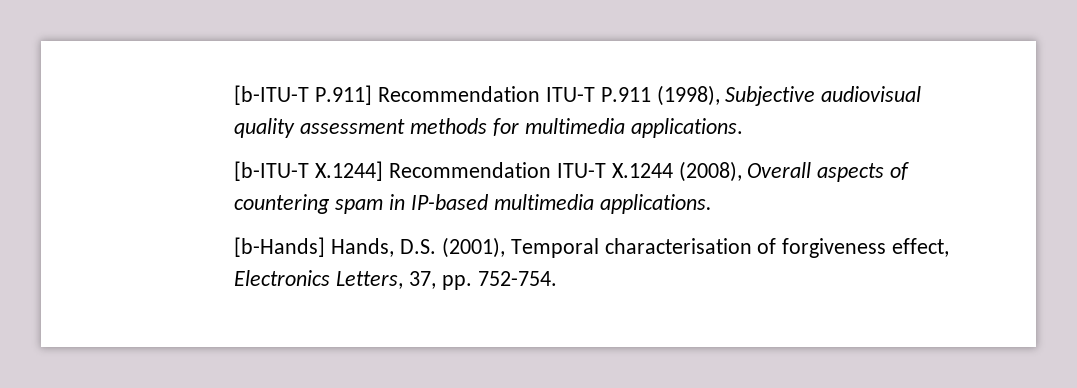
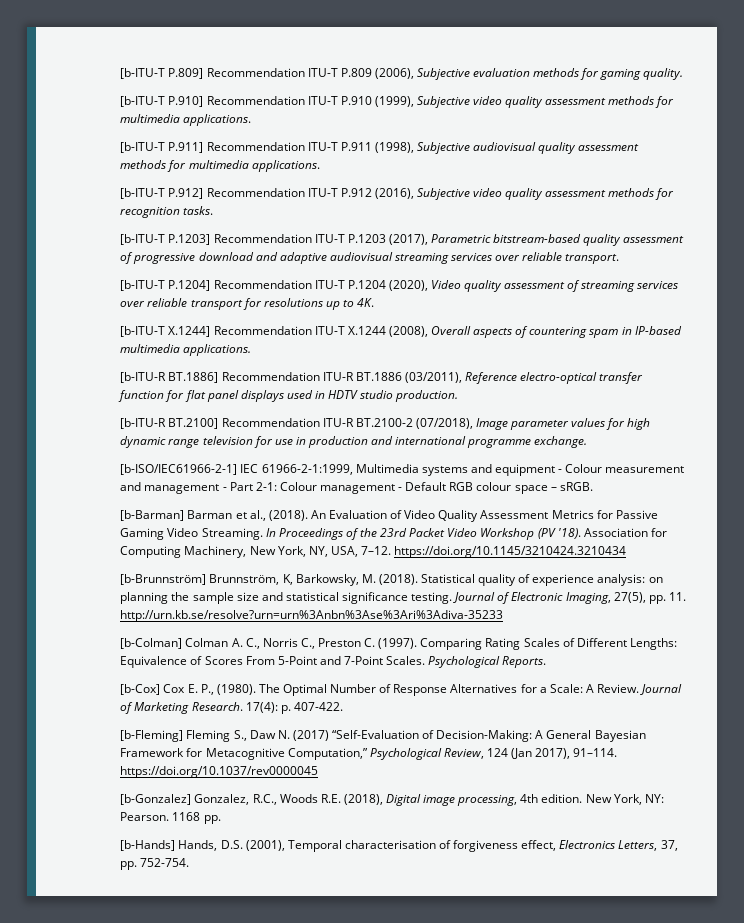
+ [b-ITU-T P.809] Recommendation ITU-T P.809 (2006), Subjective evaluation methods for gaming quality.
+ [b-ITU-T P.910] Recommendation ITU-T P.910 (1999), Subjective video quality assessment methods for multimedia applications.
+ [b-ITU-T P.912] Recommendation ITU-T P.912 (2016), Subjective video quality assessment methods for recognition tasks.
+ [b-ITU-T P.1203] Recommendation ITU-T P.1203 (2017), Parametric bitstream-based quality assessment of progressive download and adaptive audiovisual streaming services over reliable transport.
+ [b-ITU-T P.1204] Recommendation ITU-T P.1204 (2020), Video quality assessment of streaming services over reliable transport for resolutions up to 4K.
+ [b-ITU-R BT.1886] Recommendation ITU-R BT.1886 (03/2011), Reference electro-optical transfer function for flat panel displays used in HDTV studio production.
+ [b-ITU-R BT.2100] Recommendation ITU-R BT.2100-2 (07/2018), Image parameter values for high dynamic range television for use in production and international programme exchange.
+ [b-ISO/IEC61966-2-1] IEC 61966-2-1:1999, Multimedia systems and equipment - Colour measurement and management - Part 2-1: Colour management - Default RGB colour space – sRGB.
+ [b-Barman] Barman et al., (2018). An Evaluation of Video Quality Assessment Metrics for Passive Gaming Video Streaming. In Proceedings of the 23rd Packet Video Workshop (PV '18). Association for Computing Machinery, New York, NY, USA, 7–12. https://doi.org/10.1145/3210424.3210434
+ [b-Brunnström] Brunnström, K, Barkowsky, M. (2018). Statistical quality of experience analysis: on planning the sample size and statistical significance testing. Journal of Electronic Imaging, 27(5), pp. 11. http://urn.kb.se/resolve?urn=urn%3Anbn%3Ase%3Ari%3Adiva-35233
+ [b-Colman] Colman A. C., Norris C., Preston C. (1997). Comparing Rating Scales of Different Lengths: Equivalence of Scores From 5-Point and 7-Point Scales. Psychological Reports.
+ [b-Cox] Cox E. P., (1980). The Optimal Number of Response Alternatives for a Scale: A Review. Journal of Marketing Research. 17(4): p. 407-422.
+ [b-Fleming] Fleming S., Daw N. (2017) “Self-Evaluation of Decision-Making: A General Bayesian Framework for Metacognitive Computation,” Psychological Review, 124 (Jan 2017), 91–114. https://doi.org/10.1037/rev0000045
+ [b-Gonzalez] Gonzalez, R.C., Woods R.E. (2018), Digital image processing, 4th edition. New York, NY: Pearson. 1168 pp.

